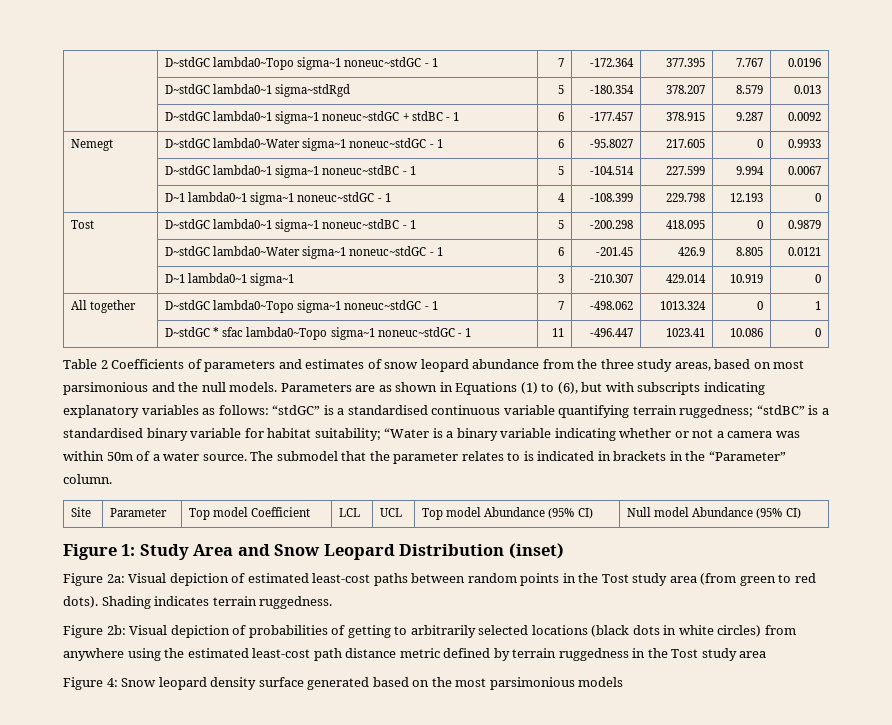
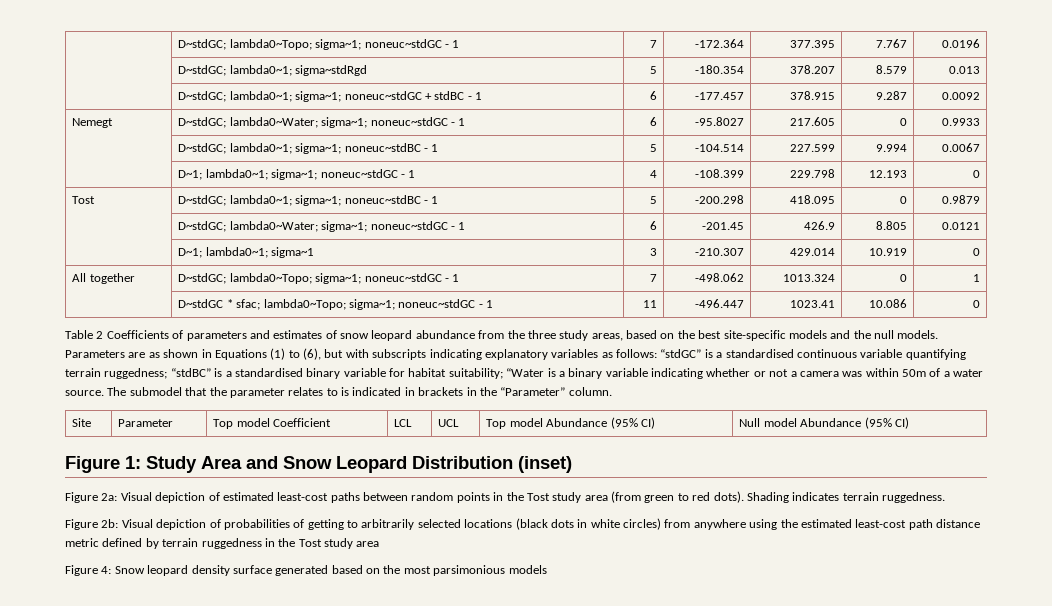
- | D~stdGC lambda0~Topo sigma~1 noneuc~stdGC - 1 | 7 | -172.364 | 377.395 | 7.767 | 0.0196
+ | D~stdGC; lambda0~Topo; sigma~1; noneuc~stdGC - 1 | 7 | -172.364 | 377.395 | 7.767 | 0.0196
- | D~stdGC lambda0~1 sigma~stdRgd | 5 | -180.354 | 378.207 | 8.579 | 0.013
+ | D~stdGC; lambda0~1; sigma~stdRgd | 5 | -180.354 | 378.207 | 8.579 | 0.013
- | D~stdGC lambda0~1 sigma~1 noneuc~stdGC + stdBC - 1 | 6 | -177.457 | 378.915 | 9.287 | 0.0092
+ | D~stdGC; lambda0~1; sigma~1; noneuc~stdGC + stdBC - 1 | 6 | -177.457 | 378.915 | 9.287 | 0.0092
- Nemegt | D~stdGC lambda0~Water sigma~1 noneuc~stdGC - 1 | 6 | -95.8027 | 217.605 | 0 | 0.9933
+ Nemegt | D~stdGC; lambda0~Water; sigma~1; noneuc~stdGC - 1 | 6 | -95.8027 | 217.605 | 0 | 0.9933
- | D~stdGC lambda0~1 sigma~1 noneuc~stdBC - 1 | 5 | -104.514 | 227.599 | 9.994 | 0.0067
+ | D~stdGC; lambda0~1; sigma~1; noneuc~stdBC - 1 | 5 | -104.514 | 227.599 | 9.994 | 0.0067
- | D~1 lambda0~1 sigma~1 noneuc~stdGC - 1 | 4 | -108.399 | 229.798 | 12.193 | 0
+ | D~1; lambda0~1; sigma~1; noneuc~stdGC - 1 | 4 | -108.399 | 229.798 | 12.193 | 0
- Tost | D~stdGC lambda0~1 sigma~1 noneuc~stdBC - 1 | 5 | -200.298 | 418.095 | 0 | 0.9879
+ Tost | D~stdGC; lambda0~1; sigma~1; noneuc~stdBC - 1 | 5 | -200.298 | 418.095 | 0 | 0.9879
- | D~stdGC lambda0~Water sigma~1 noneuc~stdGC - 1 | 6 | -201.45 | 426.9 | 8.805 | 0.0121
+ | D~stdGC; lambda0~Water; sigma~1; noneuc~stdGC - 1 | 6 | -201.45 | 426.9 | 8.805 | 0.0121
- | D~1 lambda0~1 sigma~1 | 3 | -210.307 | 429.014 | 10.919 | 0
+ | D~1; lambda0~1; sigma~1 | 3 | -210.307 | 429.014 | 10.919 | 0
- All together | D~stdGC lambda0~Topo sigma~1 noneuc~stdGC - 1 | 7 | -498.062 | 1013.324 | 0 | 1
+ All together | D~stdGC; lambda0~Topo; sigma~1; noneuc~stdGC - 1 | 7 | -498.062 | 1013.324 | 0 | 1
- | D~stdGC * sfac lambda0~Topo sigma~1 noneuc~stdGC - 1 | 11 | -496.447 | 1023.41 | 10.086 | 0
+ | D~stdGC * sfac; lambda0~Topo; sigma~1; noneuc~stdGC - 1 | 11 | -496.447 | 1023.41 | 10.086 | 0
- Table 2 Coefficients of parameters and estimates of snow leopard abundance from the three study areas, based on most parsimonious and the null models.
+ Table 2 Coefficients of parameters and estimates of snow leopard abundance from the three study areas, based on the best site-specific models and the null models.

